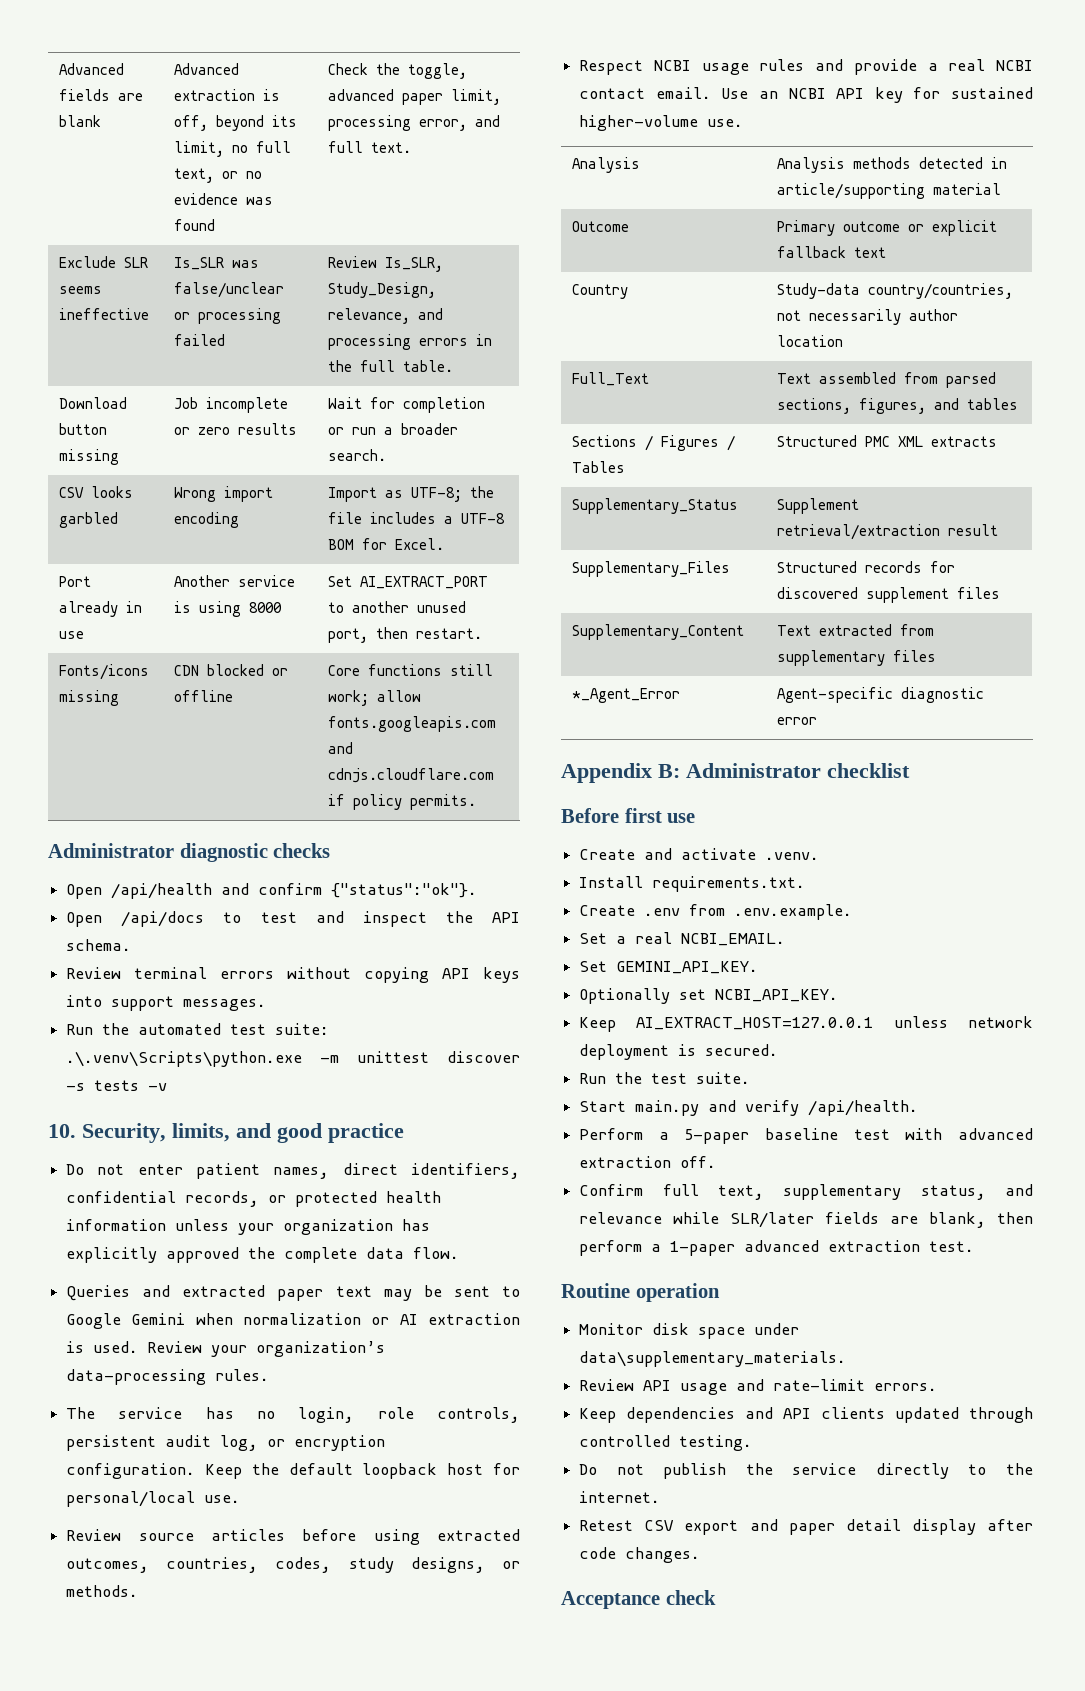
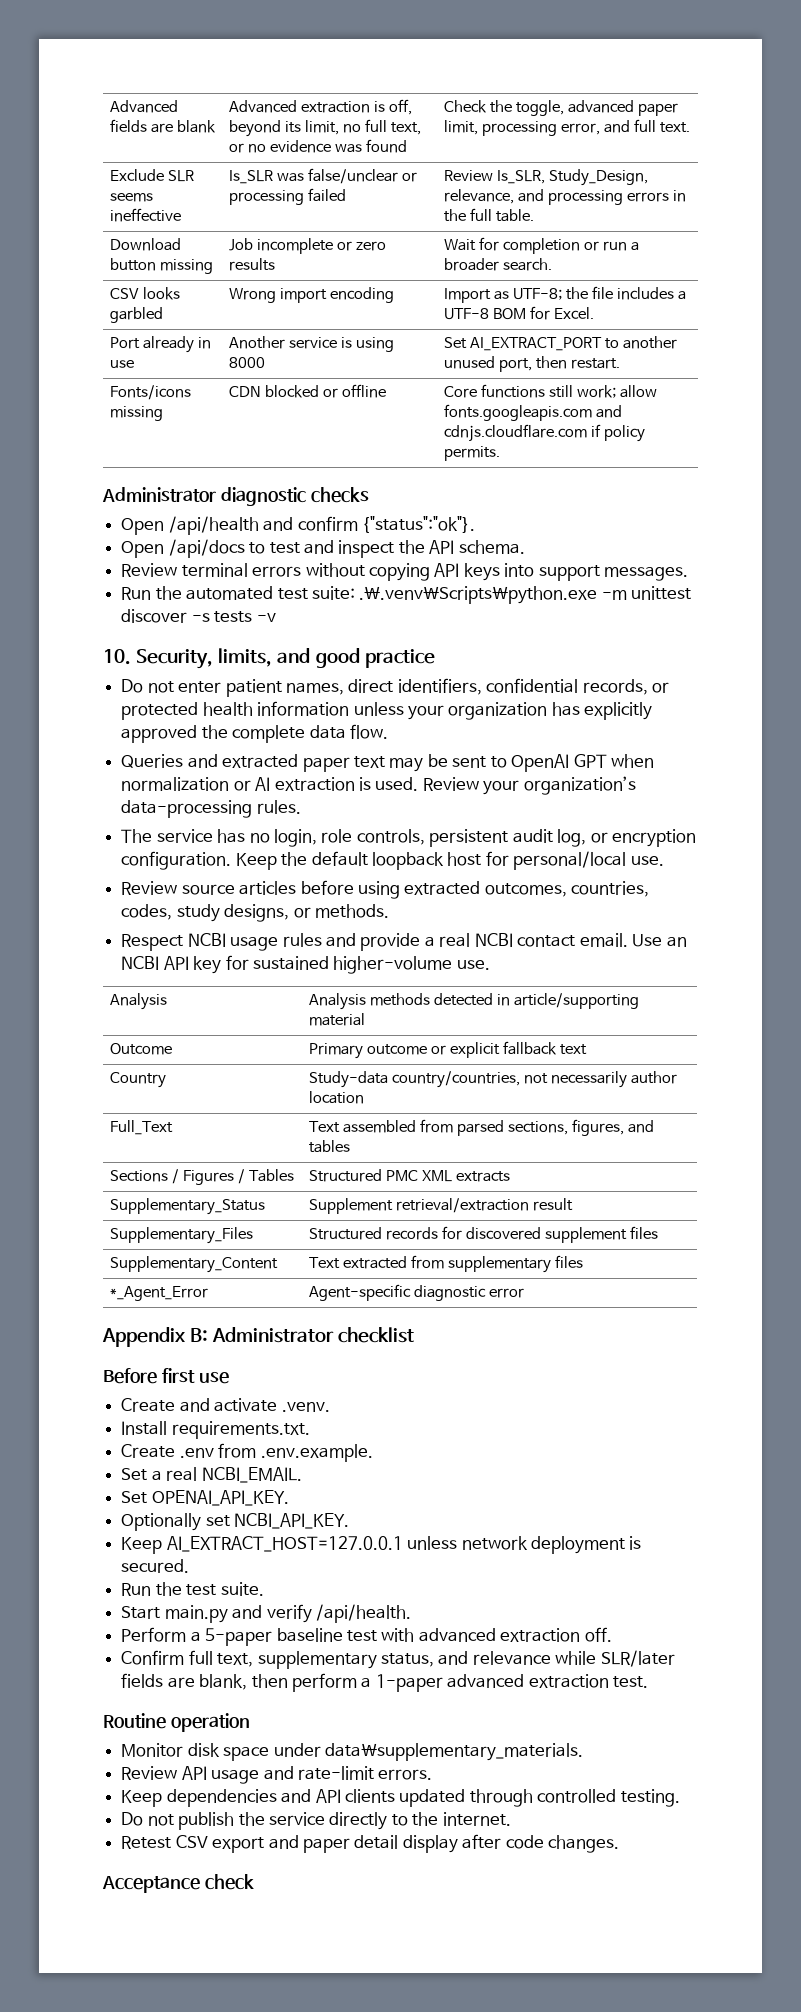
- Queries and extracted paper text may be sent to Google Gemini when normalization or AI extraction is used.
+ Queries and extracted paper text may be sent to OpenAI GPT when normalization or AI extraction is used.
- Set GEMINI_API_KEY.
+ Set OPENAI_API_KEY.

